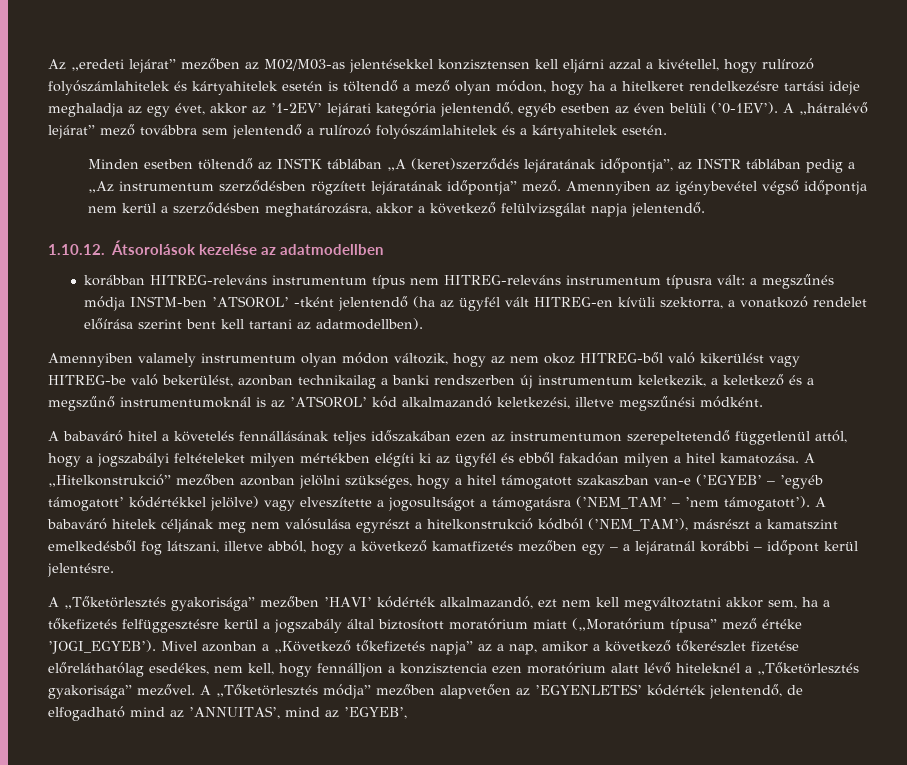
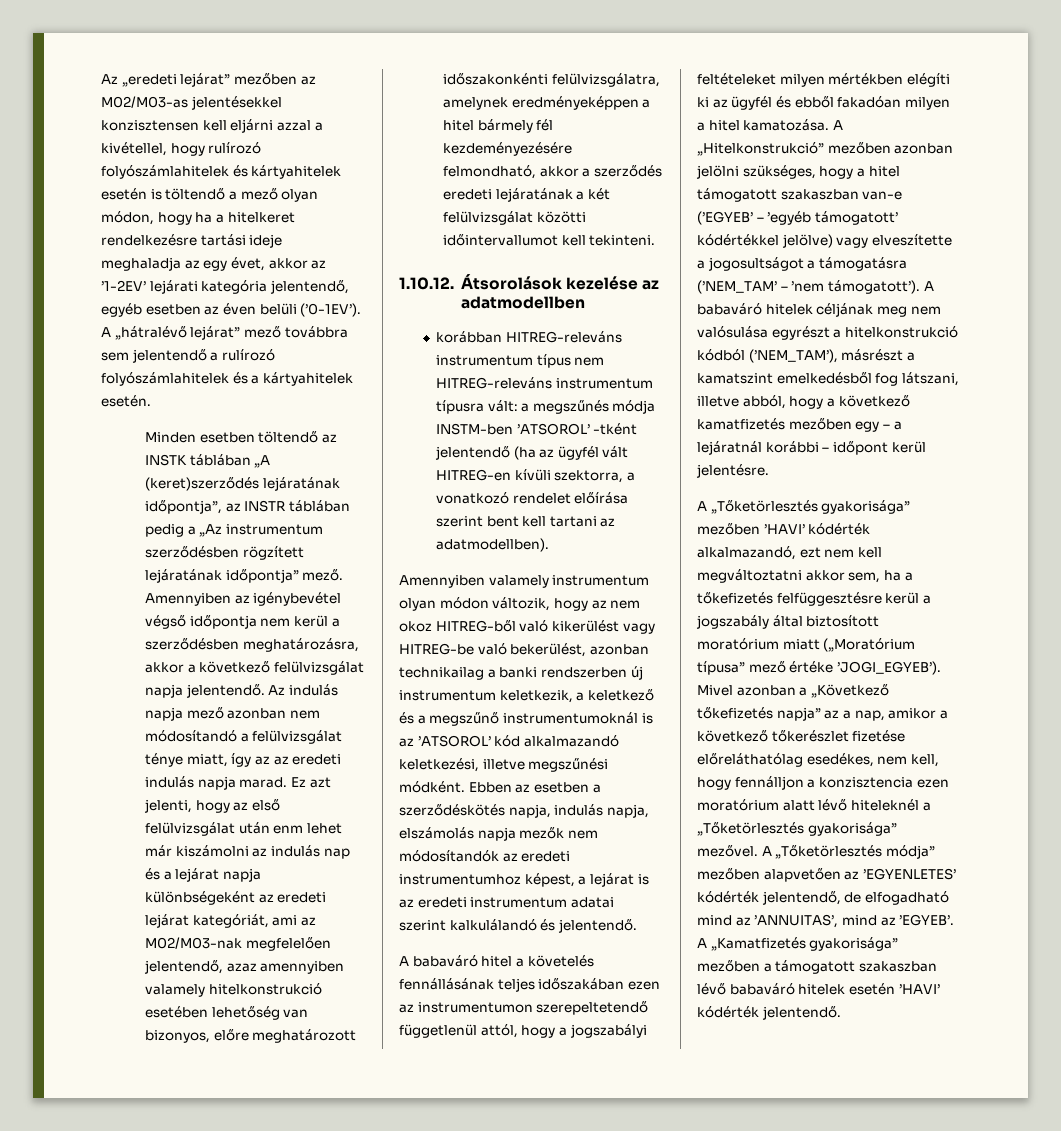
+ Az indulás napja mező azonban nem módosítandó a felülvizsgálat ténye miatt, így az az eredeti indulás napja marad. Ez azt jelenti, hogy az első felülvizsgálat után enm lehet már kiszámolni az indulás nap és a lejárat napja különbségeként az eredeti lejárat kategóriát, ami az M02/M03-nak megfelelően jelentendő, azaz amennyiben valamely hitelkonstrukció esetében lehetőség van bizonyos, előre meghatározott időszakonkénti felülvizsgálatra, amelynek eredményeképpen a hitel bármely fél kezdeményezésére felmondható, akkor a szerződés eredeti lejáratának a két felülvizsgálat közötti időintervallumot kell tekinteni.
+ Ebben az esetben a szerződéskötés napja, indulás napja, elszámolás napja mezők nem módosítandók az eredeti instrumentumhoz képest, a lejárat is az eredeti instrumentum adatai szerint kalkulálandó és jelentendő.
- A „Tőketörlesztés módja” mezőben alapvetően az ’EGYENLETES’ kódérték jelentendő, de elfogadható mind az ’ANNUITAS’, mind az ’EGYEB’,
+ A „Tőketörlesztés módja” mezőben alapvetően az ’EGYENLETES’ kódérték jelentendő, de elfogadható mind az ’ANNUITAS’, mind az ’EGYEB’. A „Kamatfizetés gyakorisága” mezőben a támogatott szakaszban lévő babaváró hitelek esetén ’HAVI’ kódérték jelentendő.

